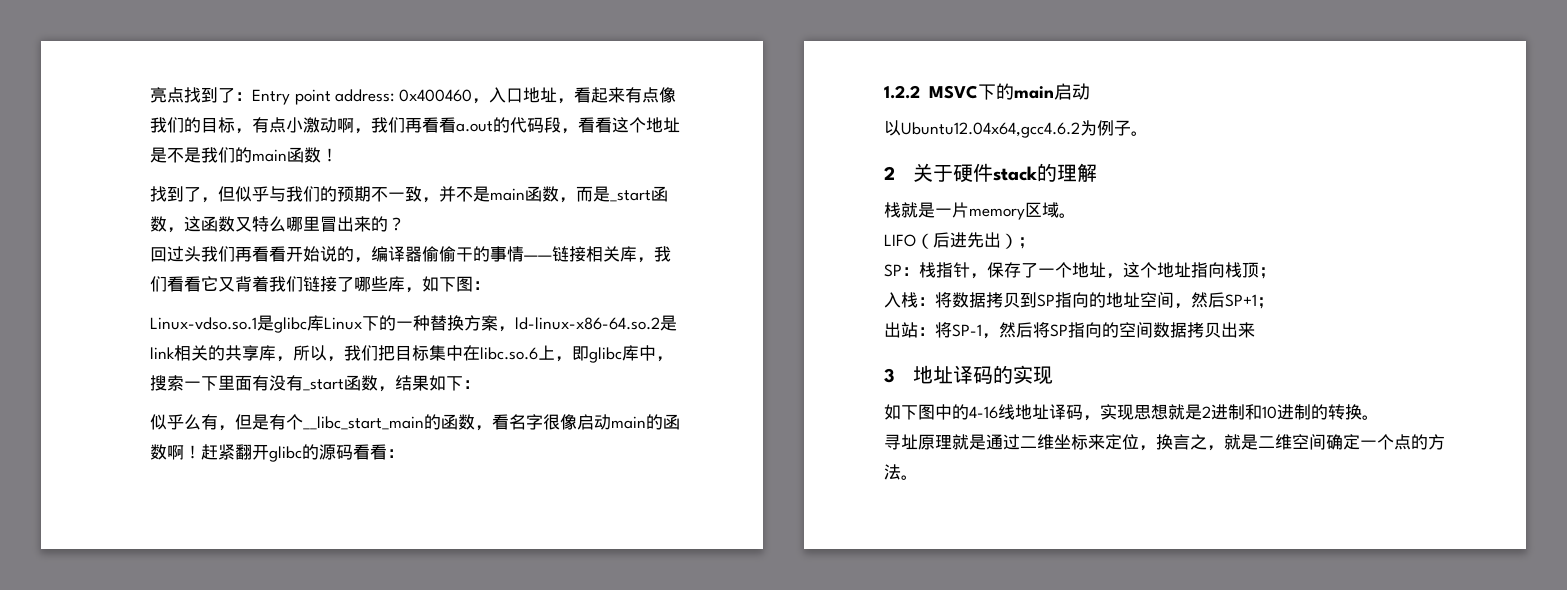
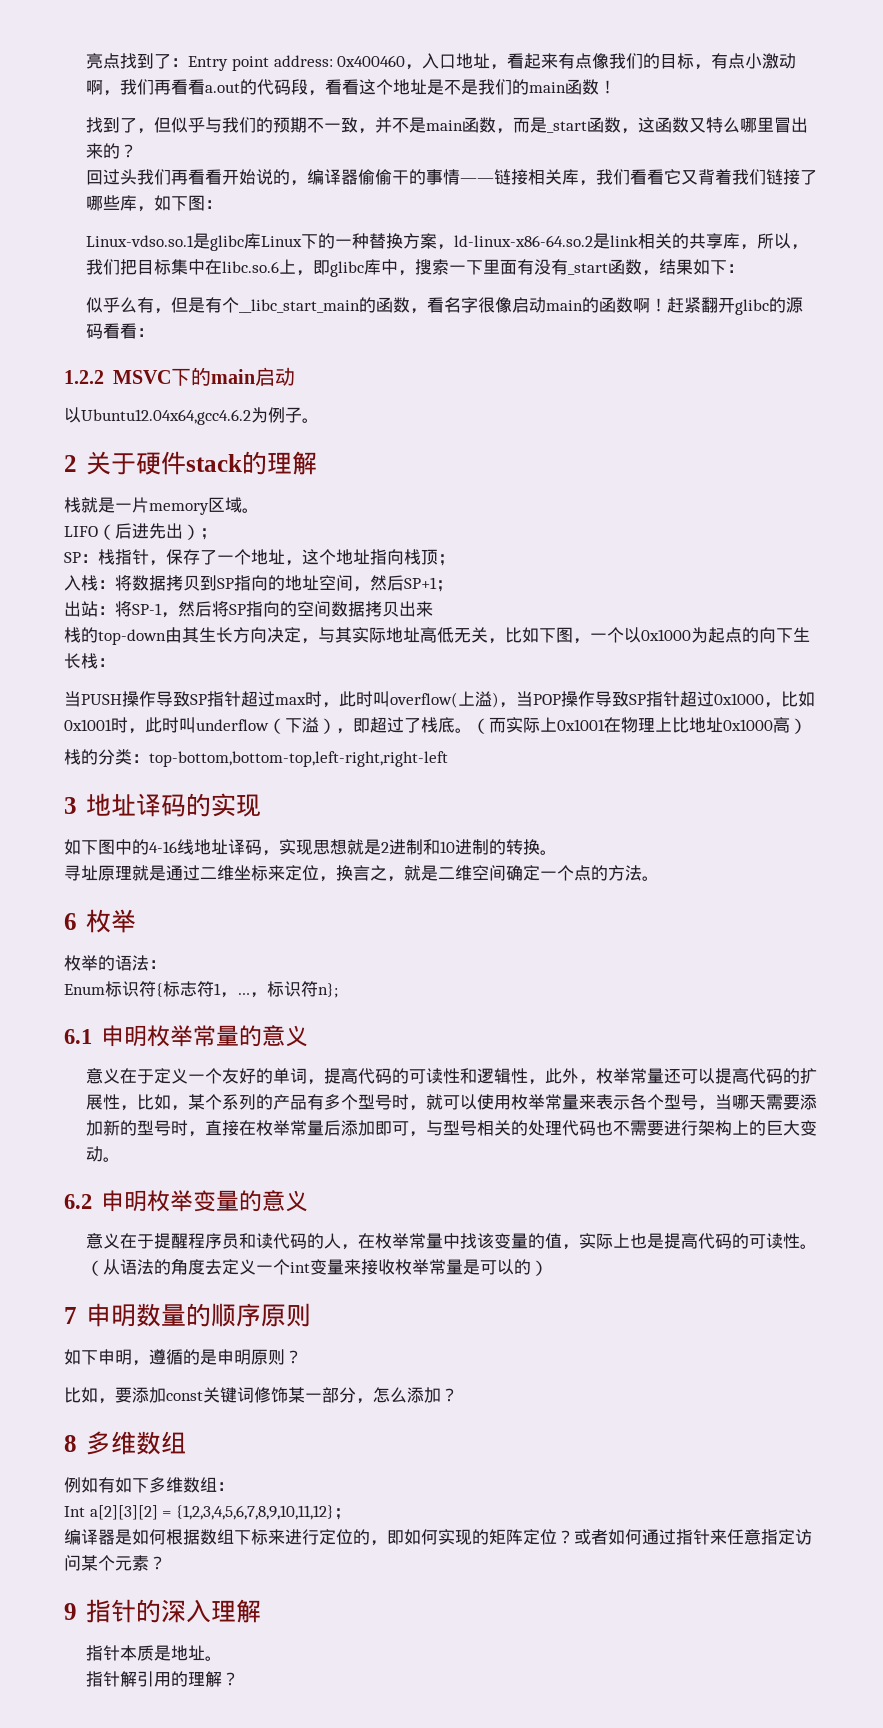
+ 栈的top-down由其生长方向决定，与其实际地址高低无关，比如下图，一个以0x1000为起点的向下生长栈：
+ 当PUSH操作导致SP指针超过max时，此时叫overflow(上溢)，当POP操作导致SP指针超过0x1000，比如0x1001时，此时叫underflow（下溢），即超过了栈底。（而实际上0x1001在物理上比地址0x1000高）
+ 栈的分类：top-bottom,bottom-top,left-right,right-left
+ 6枚举
+ 枚举的语法：
+ Enum标识符{标志符1，…，标识符n};
+ 6.1申明枚举常量的意义
+ 意义在于定义一个友好的单词，提高代码的可读性和逻辑性，此外，枚举常量还可以提高代码的扩展性，比如，某个系列的产品有多个型号时，就可以使用枚举常量来表示各个型号，当哪天需要添加新的型号时，直接在枚举常量后添加即可，与型号相关的处理代码也不需要进行架构上的巨大变动。
+ 6.2申明枚举变量的意义
+ 意义在于提醒程序员和读代码的人，在枚举常量中找该变量的值，实际上也是提高代码的可读性。（从语法的角度去定义一个int变量来接收枚举常量是可以的）
+ 7申明数量的顺序原则
+ 如下申明，遵循的是申明原则？
+ 比如，要添加const关键词修饰某一部分，怎么添加？
+ 8多维数组
+ 例如有如下多维数组：
+ Int a[2][3][2] = {1,2,3,4,5,6,7,8,9,10,11,12}；
+ 编译器是如何根据数组下标来进行定位的，即如何实现的矩阵定位？或者如何通过指针来任意指定访问某个元素？
+ 9指针的深入理解
+ 指针本质是地址。
+ 指针解引用的理解？

